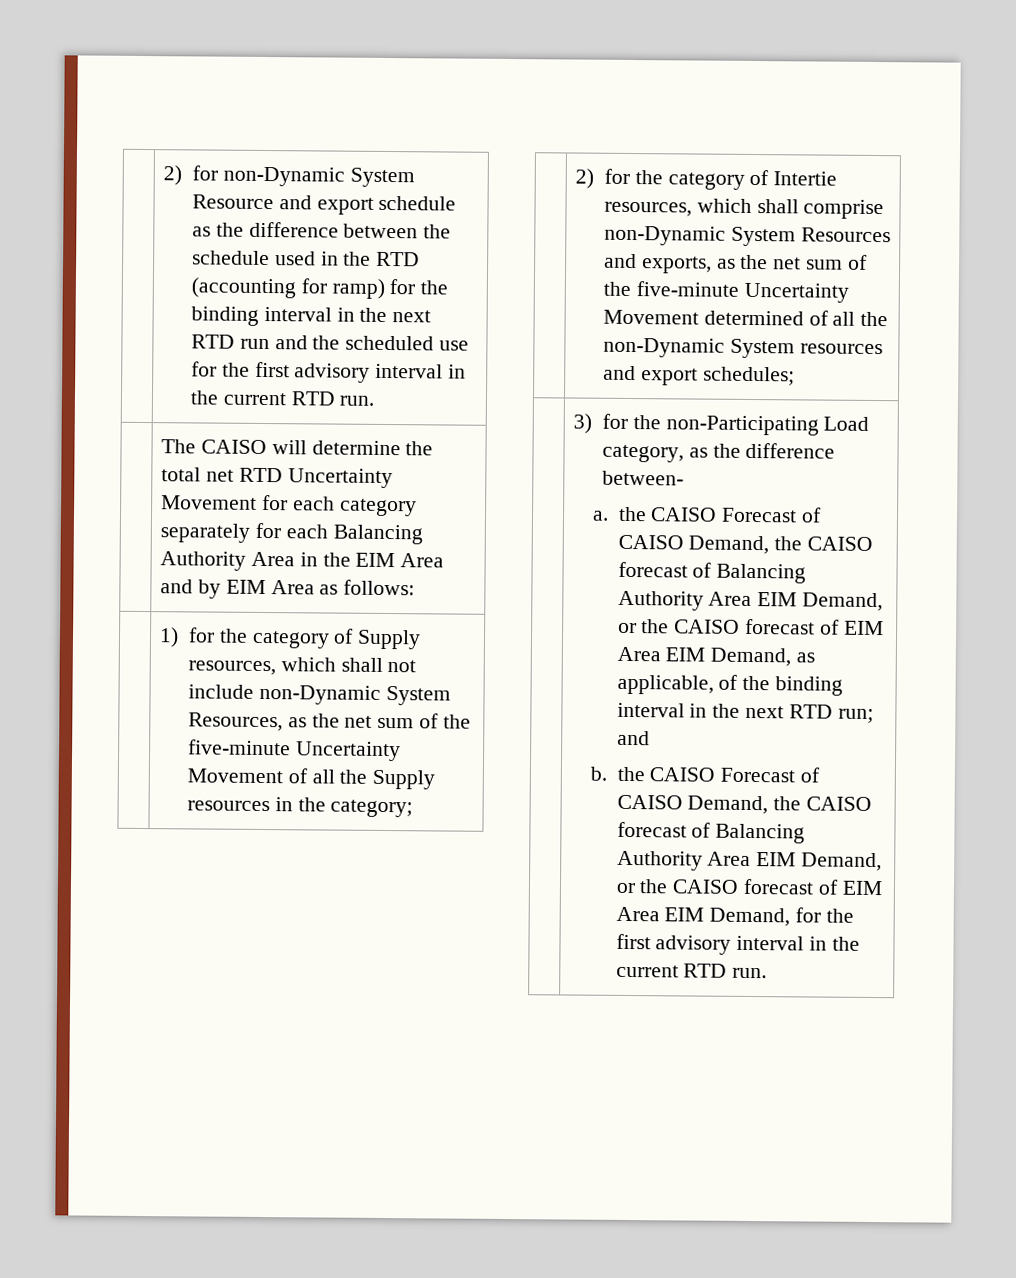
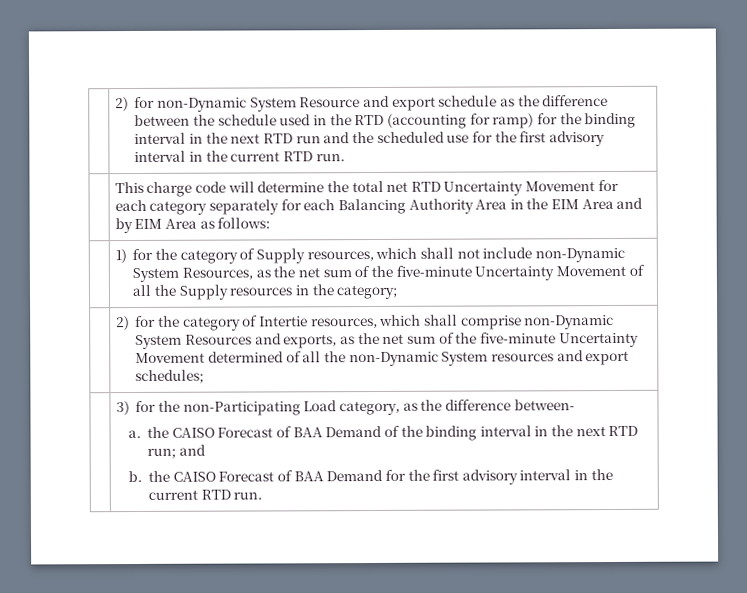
- | The CAISO will determine the total net RTD Uncertainty Movement for each category separately for each Balancing Authority Area in the EIM Area and by EIM Area as follows:
+ | This charge code will determine the total net RTD Uncertainty Movement for each category separately for each Balancing Authority Area in the EIM Area and by EIM Area as follows:
- a. the CAISO Forecast of CAISO Demand, the CAISO forecast of Balancing Authority Area EIM Demand, or the CAISO forecast of EIM Area EIM Demand, as applicable, of the binding interval in the next RTD run; and
+ a. the CAISO Forecast of BAA Demand of the binding interval in the next RTD run; and
- b. the CAISO Forecast of CAISO Demand, the CAISO forecast of Balancing Authority Area EIM Demand, or the CAISO forecast of EIM Area EIM Demand, for the first advisory interval in the current RTD run.
+ b. the CAISO Forecast of BAA Demand for the first advisory interval in the current RTD run.

